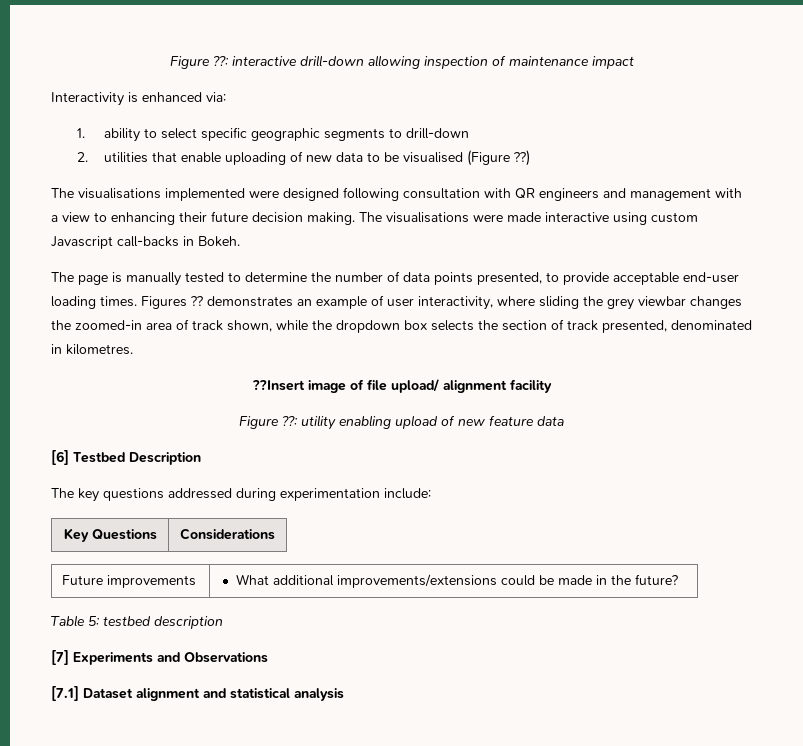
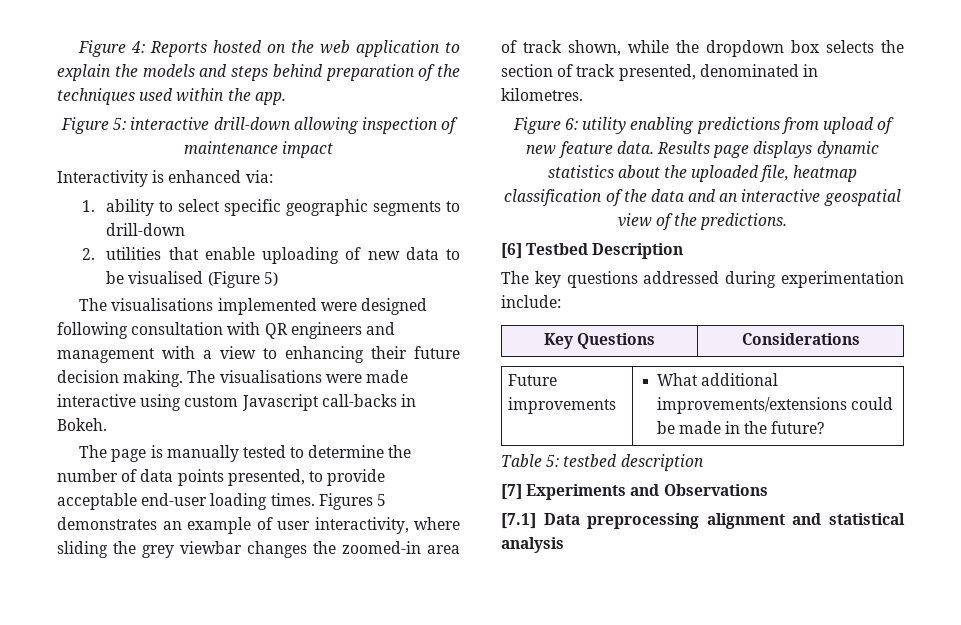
- Figure ??: interactive drill-down allowing inspection of maintenance impact
+ Figure 4: Reports hosted on the web application to explain the models and steps behind preparation of the techniques used within the app.
+ Figure 5: interactive drill-down allowing inspection of maintenance impact
- 2. utilities that enable uploading of new data to be visualised (Figure ??)
+ 2. utilities that enable uploading of new data to be visualised (Figure 5)
- Figures ?? demonstrates an example of user interactivity, where sliding the grey viewbar changes the zoomed-in area of track shown, while the dropdown box selects the section of track presented, denominated in kilometres.
+ Figures 5 demonstrates an example of user interactivity, where sliding the grey viewbar changes the zoomed-in area of track shown, while the dropdown box selects the section of track presented, denominated in kilometres.
- ??Insert image of file upload/ alignment facility
- Figure ??: utility enabling upload of new feature data
+ Figure 6: utility enabling predictions from upload of new feature data. Results page displays dynamic statistics about the uploaded file, heatmap classification of the data and an interactive geospatial view of the predictions.
- [7.1] Dataset alignment and statistical analysis
+ [7.1] Data preprocessing alignment and statistical analysis

